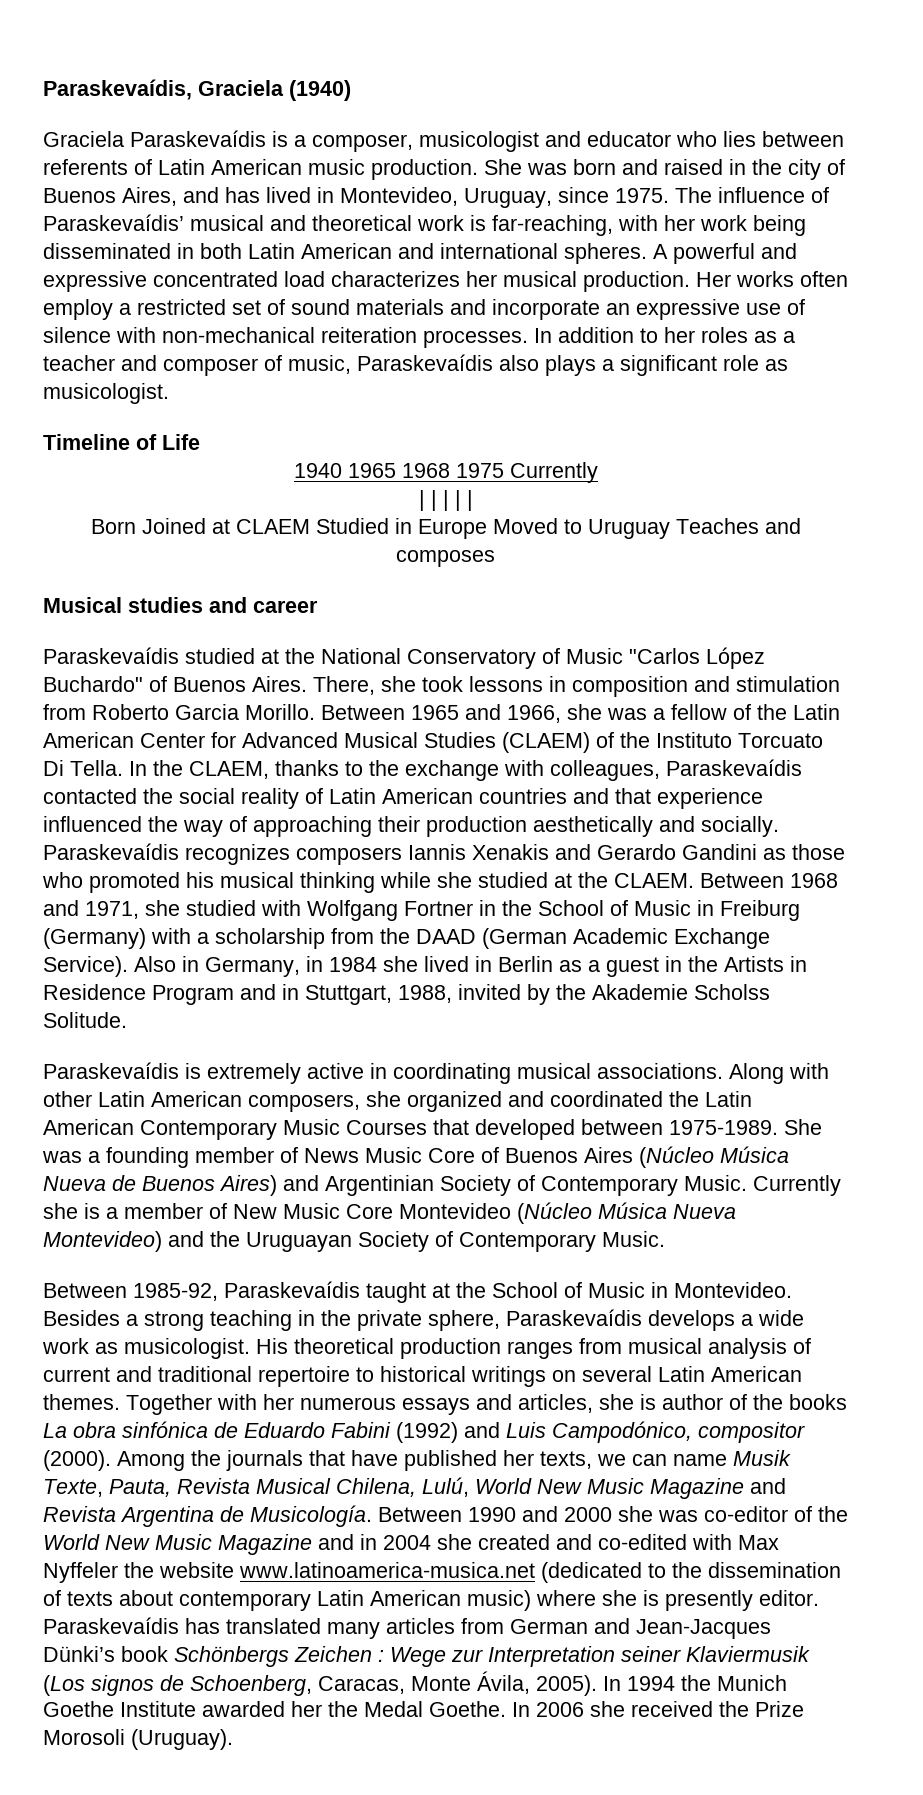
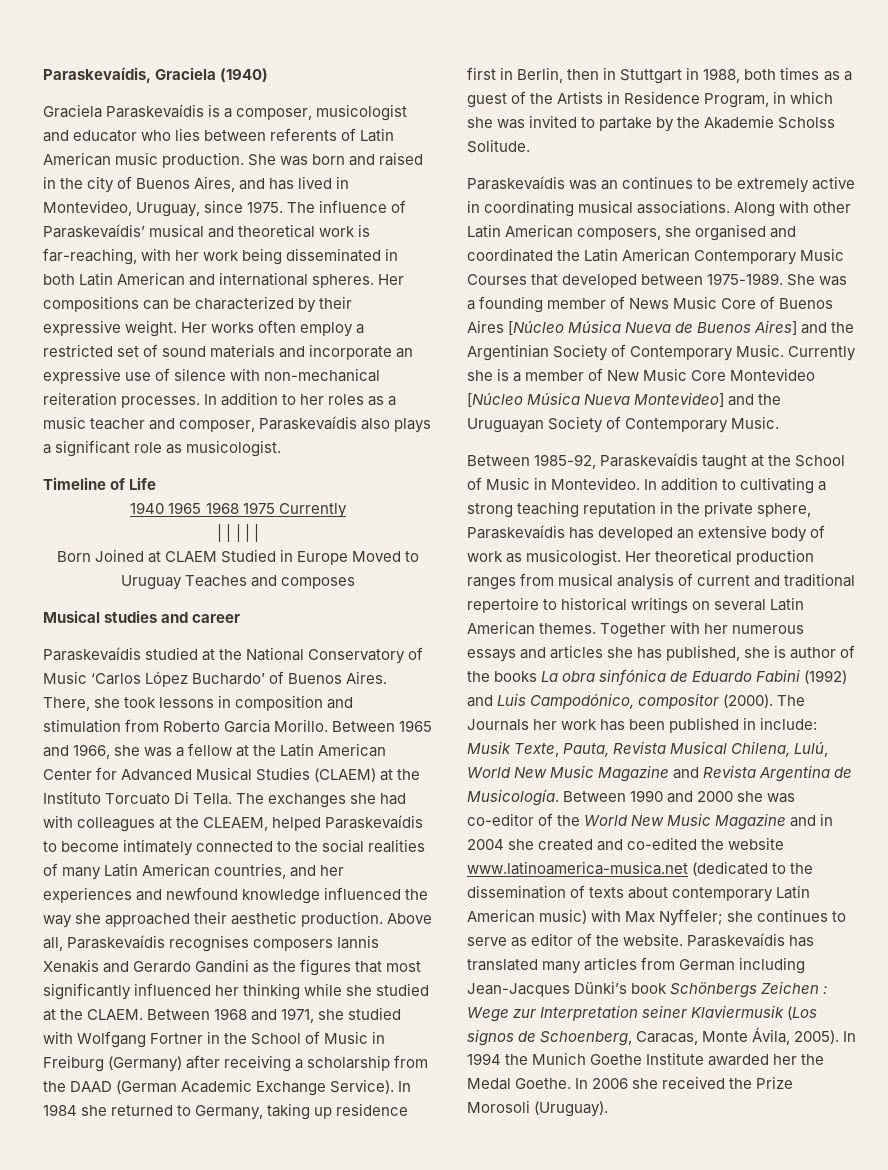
- A powerful and expressive concentrated load characterizes her musical production.
+ Her compositions can be characterized by their expressive weight.
- In addition to her roles as a teacher and composer of music, Paraskevaídis also plays a significant role as musicologist.
+ In addition to her roles as a music teacher and composer, Paraskevaídis also plays a significant role as musicologist.
- Paraskevaídis studied at the National Conservatory of Music "Carlos López Buchardo" of Buenos Aires.
+ Paraskevaídis studied at the National Conservatory of Music ‘Carlos López Buchardo’ of Buenos Aires.
- Between 1965 and 1966, she was a fellow of the Latin American Center for Advanced Musical Studies (CLAEM) of the Instituto Torcuato Di Tella.
+ Between 1965 and 1966, she was a fellow at the Latin American Center for Advanced Musical Studies (CLAEM) at the Instituto Torcuato Di Tella.
- In the CLAEM, thanks to the exchange with colleagues, Paraskevaídis contacted the social reality of Latin American countries and that experience influenced the way of approaching their production aesthetically and socially. Paraskevaídis recognizes composers Iannis Xenakis and Gerardo Gandini as those who promoted his musical thinking while she studied at the CLAEM.
+ The exchanges she had with colleagues at the CLEAEM, helped Paraskevaídis to become intimately connected to the social realities of many Latin American countries, and her experiences and newfound knowledge influenced the way she approached their aesthetic production. Above all, Paraskevaídis recognises composers Iannis Xenakis and Gerardo Gandini as the figures that most significantly influenced her thinking while she studied at the CLAEM.
- Between 1968 and 1971, she studied with Wolfgang Fortner in the School of Music in Freiburg (Germany) with a scholarship from the DAAD (German Academic Exchange Service).
+ Between 1968 and 1971, she studied with Wolfgang Fortner in the School of Music in Freiburg (Germany) after receiving a scholarship from the DAAD (German Academic Exchange Service).
- Also in Germany, in 1984 she lived in Berlin as a guest in the Artists in Residence Program and in Stuttgart, 1988, invited by the Akademie Scholss Solitude.
+ In 1984 she returned to Germany, taking up residence first in Berlin, then in Stuttgart in 1988, both times as a guest of the Artists in Residence Program, in which she was invited to partake by the Akademie Scholss Solitude.
- Paraskevaídis is extremely active in coordinating musical associations.
+ Paraskevaídis was an continues to be extremely active in coordinating musical associations.
- Along with other Latin American composers, she organized and coordinated the Latin American Contemporary Music Courses that developed between 1975-1989.
+ Along with other Latin American composers, she organised and coordinated the Latin American Contemporary Music Courses that developed between 1975-1989.
- She was a founding member of News Music Core of Buenos Aires (Núcleo Música Nueva de Buenos Aires) and Argentinian Society of Contemporary Music.
+ She was a founding member of News Music Core of Buenos Aires [Núcleo Música Nueva de Buenos Aires] and the Argentinian Society of Contemporary Music.
- Currently she is a member of New Music Core Montevideo (Núcleo Música Nueva Montevideo) and the Uruguayan Society of Contemporary Music.
+ Currently she is a member of New Music Core Montevideo [Núcleo Música Nueva Montevideo] and the Uruguayan Society of Contemporary Music.
- Besides a strong teaching in the private sphere, Paraskevaídis develops a wide work as musicologist.
+ In addition to cultivating a strong teaching reputation in the private sphere, Paraskevaídis has developed an extensive body of work as musicologist.
- His theoretical production ranges from musical analysis of current and traditional repertoire to historical writings on several Latin American themes.
+ Her theoretical production ranges from musical analysis of current and traditional repertoire to historical writings on several Latin American themes.
- Together with her numerous essays and articles, she is author of the books La obra sinfónica de Eduardo Fabini (1992) and Luis Campodónico, compositor (2000).
+ Together with her numerous essays and articles she has published, she is author of the books La obra sinfónica de Eduardo Fabini (1992) and Luis Campodónico, compositor (2000).
- Among the journals that have published her texts, we can name Musik Texte, Pauta, Revista Musical Chilena, Lulú, World New Music Magazine and Revista Argentina de Musicología.
+ The Journals her work has been published in include: Musik Texte, Pauta, Revista Musical Chilena, Lulú, World New Music Magazine and Revista Argentina de Musicología.
- Between 1990 and 2000 she was co-editor of the World New Music Magazine and in 2004 she created and co-edited with Max Nyffeler the website www.latinoamerica-musica.net (dedicated to the dissemination of texts about contemporary Latin American music) where she is presently editor.
+ Between 1990 and 2000 she was co-editor of the World New Music Magazine and in 2004 she created and co-edited the website www.latinoamerica-musica.net (dedicated to the dissemination of texts about contemporary Latin American music) with Max Nyffeler; she continues to serve as editor of the website.
- Paraskevaídis has translated many articles from German and Jean-Jacques Dünki’s book Schönbergs Zeichen : Wege zur Interpretation seiner Klaviermusik (Los signos de Schoenberg, Caracas, Monte Ávila, 2005).
+ Paraskevaídis has translated many articles from German including Jean-Jacques Dünki’s book Schönbergs Zeichen : Wege zur Interpretation seiner Klaviermusik (Los signos de Schoenberg, Caracas, Monte Ávila, 2005).

